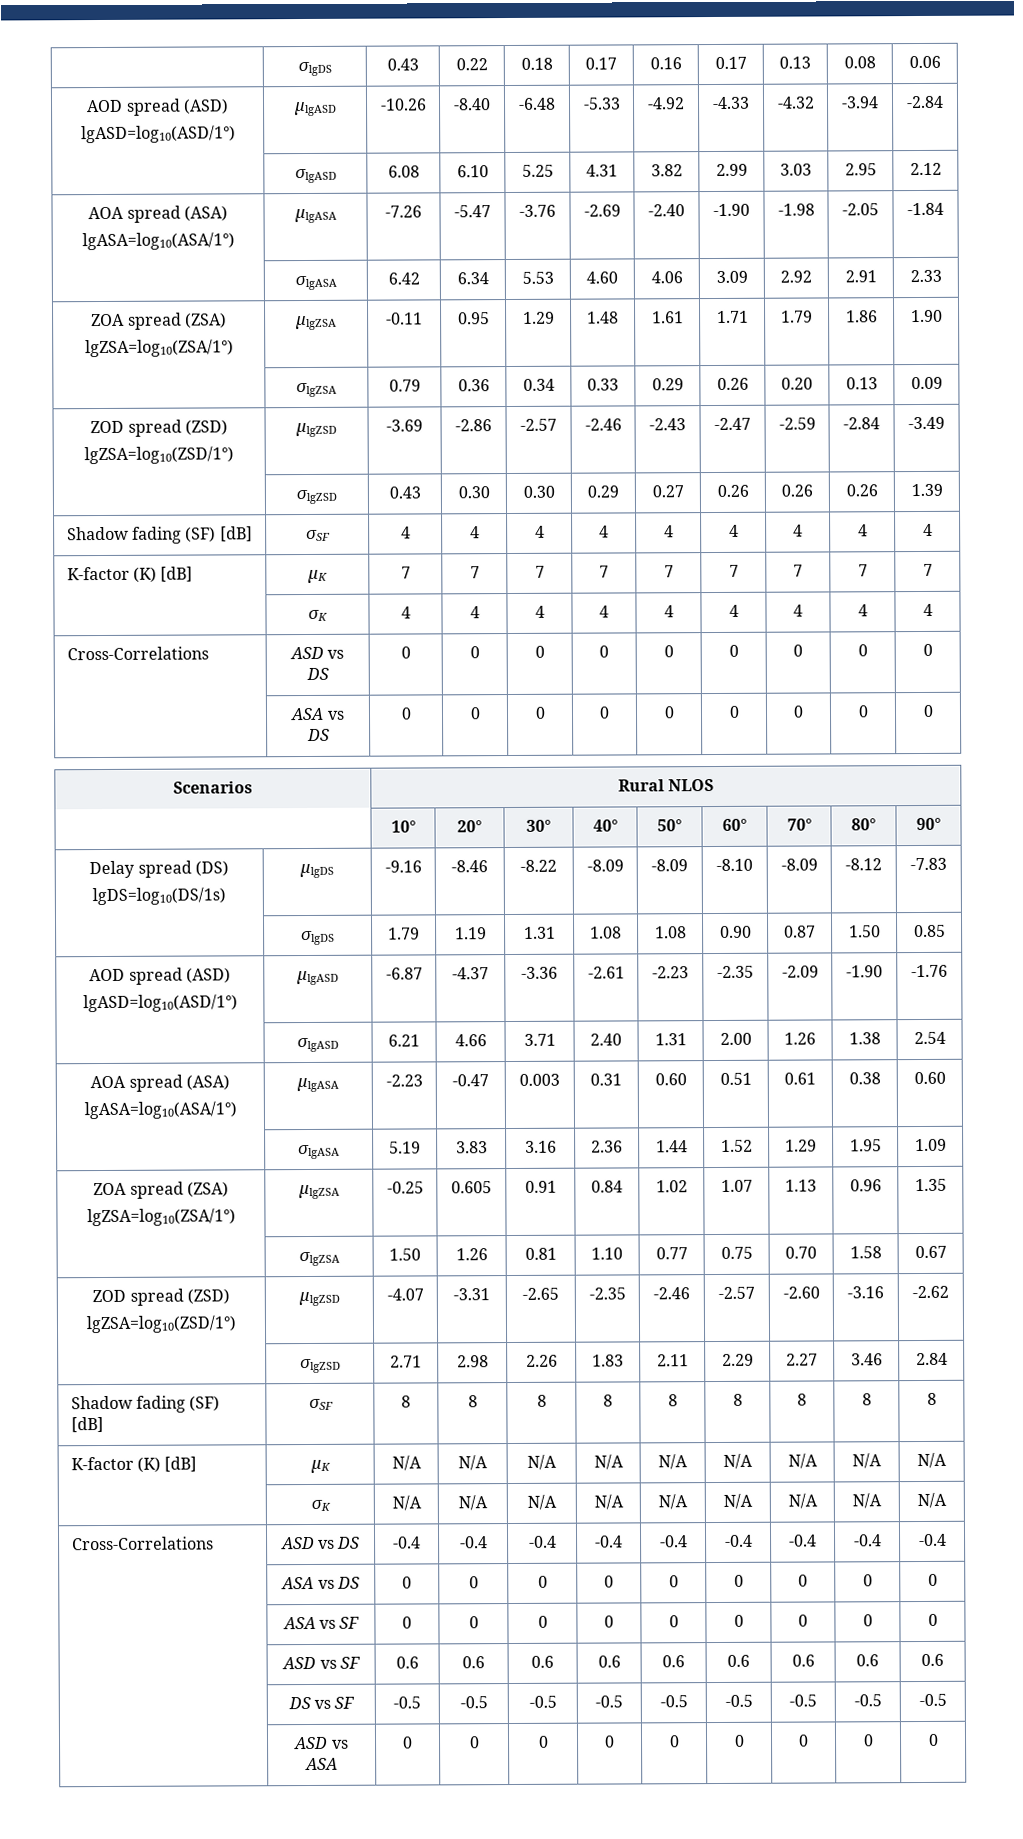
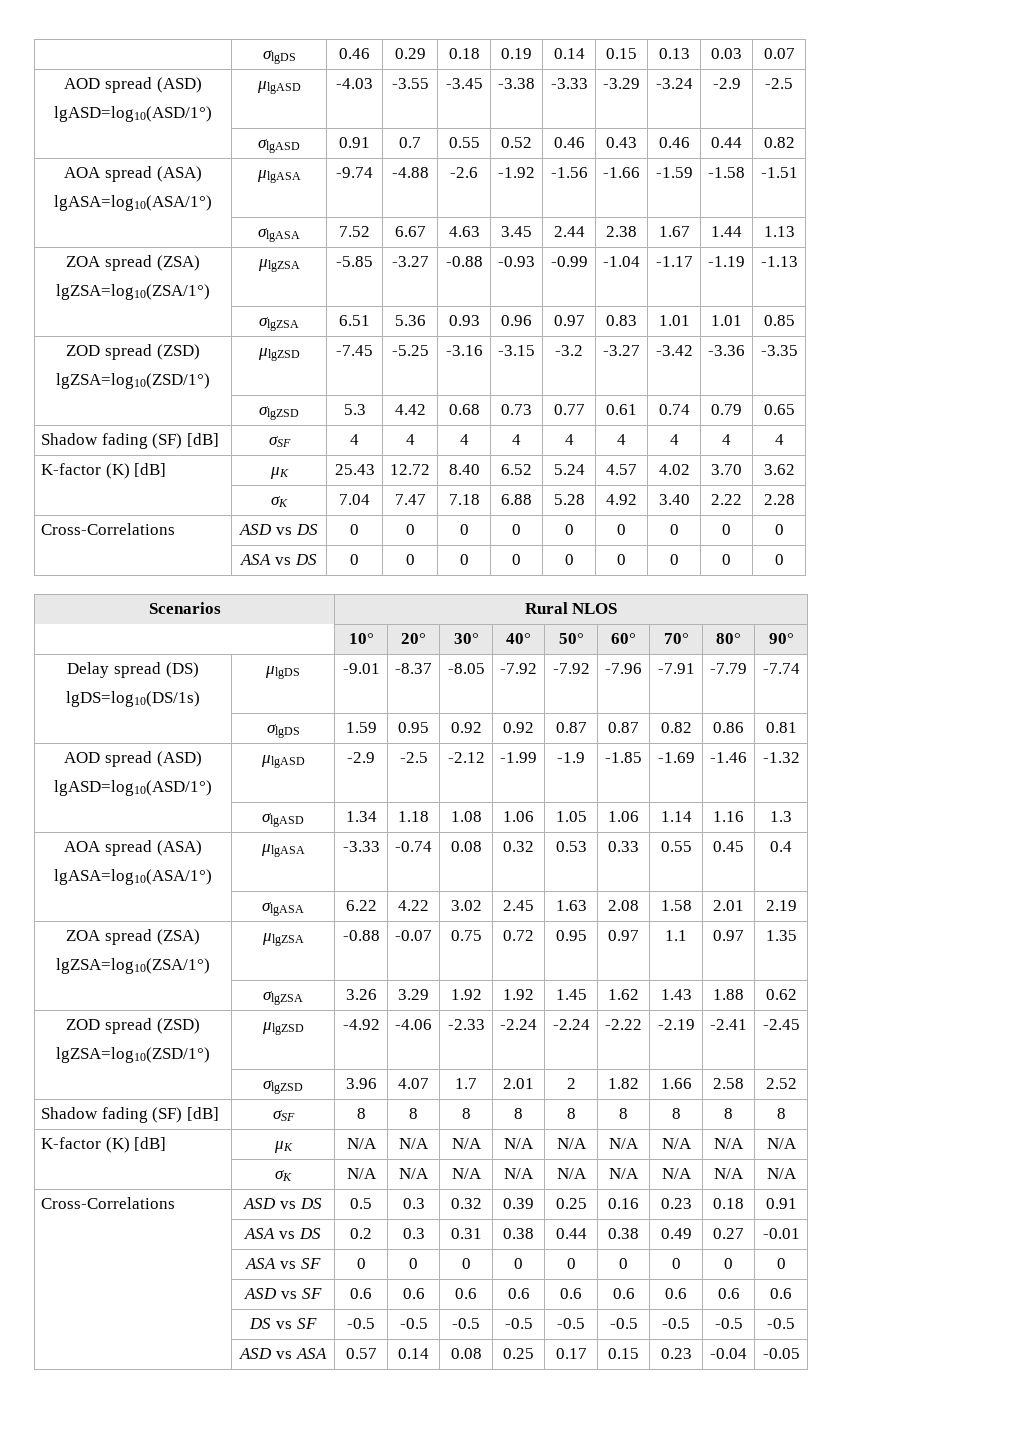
- | σlgDS | 0.43 | 0.22 | 0.18 | 0.17 | 0.16 | 0.17 | 0.13 | 0.08 | 0.06
+ | σlgDS | 0.46 | 0.29 | 0.18 | 0.19 | 0.14 | 0.15 | 0.13 | 0.03 | 0.07
  AOD spread (ASD)
- lgASD=log10(ASD/1°) | μlgASD | -10.26 | -8.40 | -6.48 | -5.33 | -4.92 | -4.33 | -4.32 | -3.94 | -2.84
- | σlgASD | 6.08 | 6.10 | 5.25 | 4.31 | 3.82 | 2.99 | 3.03 | 2.95 | 2.12
+ lgASD=log10(ASD/1°) | μlgASD | -4.03 | -3.55 | -3.45 | -3.38 | -3.33 | -3.29 | -3.24 | -2.9 | -2.5
+ | σlgASD | 0.91 | 0.7 | 0.55 | 0.52 | 0.46 | 0.43 | 0.46 | 0.44 | 0.82
  AOA spread (ASA)
- lgASA=log10(ASA/1°) | μlgASA | -7.26 | -5.47 | -3.76 | -2.69 | -2.40 | -1.90 | -1.98 | -2.05 | -1.84
- | σlgASA | 6.42 | 6.34 | 5.53 | 4.60 | 4.06 | 3.09 | 2.92 | 2.91 | 2.33
+ lgASA=log10(ASA/1°) | μlgASA | -9.74 | -4.88 | -2.6 | -1.92 | -1.56 | -1.66 | -1.59 | -1.58 | -1.51
+ | σlgASA | 7.52 | 6.67 | 4.63 | 3.45 | 2.44 | 2.38 | 1.67 | 1.44 | 1.13
  ZOA spread (ZSA)
- lgZSA=log10(ZSA/1°) | μlgZSA | -0.11 | 0.95 | 1.29 | 1.48 | 1.61 | 1.71 | 1.79 | 1.86 | 1.90
- | σlgZSA | 0.79 | 0.36 | 0.34 | 0.33 | 0.29 | 0.26 | 0.20 | 0.13 | 0.09
+ lgZSA=log10(ZSA/1°) | μlgZSA | -5.85 | -3.27 | -0.88 | -0.93 | -0.99 | -1.04 | -1.17 | -1.19 | -1.13
+ | σlgZSA | 6.51 | 5.36 | 0.93 | 0.96 | 0.97 | 0.83 | 1.01 | 1.01 | 0.85
  ZOD spread (ZSD)
- lgZSA=log10(ZSD/1°) | μlgZSD | -3.69 | -2.86 | -2.57 | -2.46 | -2.43 | -2.47 | -2.59 | -2.84 | -3.49
- | σlgZSD | 0.43 | 0.30 | 0.30 | 0.29 | 0.27 | 0.26 | 0.26 | 0.26 | 1.39
+ lgZSA=log10(ZSD/1°) | μlgZSD | -7.45 | -5.25 | -3.16 | -3.15 | -3.2 | -3.27 | -3.42 | -3.36 | -3.35
+ | σlgZSD | 5.3 | 4.42 | 0.68 | 0.73 | 0.77 | 0.61 | 0.74 | 0.79 | 0.65
- K-factor (K) [dB] | μK | 7 | 7 | 7 | 7 | 7 | 7 | 7 | 7 | 7
- | σK | 4 | 4 | 4 | 4 | 4 | 4 | 4 | 4 | 4
+ K-factor (K) [dB] | μK | 25.43 | 12.72 | 8.40 | 6.52 | 5.24 | 4.57 | 4.02 | 3.70 | 3.62
+ | σK | 7.04 | 7.47 | 7.18 | 6.88 | 5.28 | 4.92 | 3.40 | 2.22 | 2.28
  Delay spread (DS)
- lgDS=log10(DS/1s) | μlgDS | -9.16 | -8.46 | -8.22 | -8.09 | -8.09 | -8.10 | -8.09 | -8.12 | -7.83
- | σlgDS | 1.79 | 1.19 | 1.31 | 1.08 | 1.08 | 0.90 | 0.87 | 1.50 | 0.85
+ lgDS=log10(DS/1s) | μlgDS | -9.01 | -8.37 | -8.05 | -7.92 | -7.92 | -7.96 | -7.91 | -7.79 | -7.74
+ | σlgDS | 1.59 | 0.95 | 0.92 | 0.92 | 0.87 | 0.87 | 0.82 | 0.86 | 0.81
  AOD spread (ASD)
- lgASD=log10(ASD/1°) | μlgASD | -6.87 | -4.37 | -3.36 | -2.61 | -2.23 | -2.35 | -2.09 | -1.90 | -1.76
- | σlgASD | 6.21 | 4.66 | 3.71 | 2.40 | 1.31 | 2.00 | 1.26 | 1.38 | 2.54
+ lgASD=log10(ASD/1°) | μlgASD | -2.9 | -2.5 | -2.12 | -1.99 | -1.9 | -1.85 | -1.69 | -1.46 | -1.32
+ | σlgASD | 1.34 | 1.18 | 1.08 | 1.06 | 1.05 | 1.06 | 1.14 | 1.16 | 1.3
  AOA spread (ASA)
- lgASA=log10(ASA/1°) | μlgASA | -2.23 | -0.47 | 0.003 | 0.31 | 0.60 | 0.51 | 0.61 | 0.38 | 0.60
- | σlgASA | 5.19 | 3.83 | 3.16 | 2.36 | 1.44 | 1.52 | 1.29 | 1.95 | 1.09
+ lgASA=log10(ASA/1°) | μlgASA | -3.33 | -0.74 | 0.08 | 0.32 | 0.53 | 0.33 | 0.55 | 0.45 | 0.4
+ | σlgASA | 6.22 | 4.22 | 3.02 | 2.45 | 1.63 | 2.08 | 1.58 | 2.01 | 2.19
  ZOA spread (ZSA)
- lgZSA=log10(ZSA/1°) | μlgZSA | -0.25 | 0.605 | 0.91 | 0.84 | 1.02 | 1.07 | 1.13 | 0.96 | 1.35
- | σlgZSA | 1.50 | 1.26 | 0.81 | 1.10 | 0.77 | 0.75 | 0.70 | 1.58 | 0.67
+ lgZSA=log10(ZSA/1°) | μlgZSA | -0.88 | -0.07 | 0.75 | 0.72 | 0.95 | 0.97 | 1.1 | 0.97 | 1.35
+ | σlgZSA | 3.26 | 3.29 | 1.92 | 1.92 | 1.45 | 1.62 | 1.43 | 1.88 | 0.62
  ZOD spread (ZSD)
- lgZSA=log10(ZSD/1°) | μlgZSD | -4.07 | -3.31 | -2.65 | -2.35 | -2.46 | -2.57 | -2.60 | -3.16 | -2.62
- | σlgZSD | 2.71 | 2.98 | 2.26 | 1.83 | 2.11 | 2.29 | 2.27 | 3.46 | 2.84
+ lgZSA=log10(ZSD/1°) | μlgZSD | -4.92 | -4.06 | -2.33 | -2.24 | -2.24 | -2.22 | -2.19 | -2.41 | -2.45
+ | σlgZSD | 3.96 | 4.07 | 1.7 | 2.01 | 2 | 1.82 | 1.66 | 2.58 | 2.52
- Cross-Correlations | ASD vs DS | -0.4 | -0.4 | -0.4 | -0.4 | -0.4 | -0.4 | -0.4 | -0.4 | -0.4
- | ASA vs DS | 0 | 0 | 0 | 0 | 0 | 0 | 0 | 0 | 0
+ Cross-Correlations | ASD vs DS | 0.5 | 0.3 | 0.32 | 0.39 | 0.25 | 0.16 | 0.23 | 0.18 | 0.91
+ | ASA vs DS | 0.2 | 0.3 | 0.31 | 0.38 | 0.44 | 0.38 | 0.49 | 0.27 | -0.01
- | ASD vs ASA | 0 | 0 | 0 | 0 | 0 | 0 | 0 | 0 | 0
+ | ASD vs ASA | 0.57 | 0.14 | 0.08 | 0.25 | 0.17 | 0.15 | 0.23 | -0.04 | -0.05

